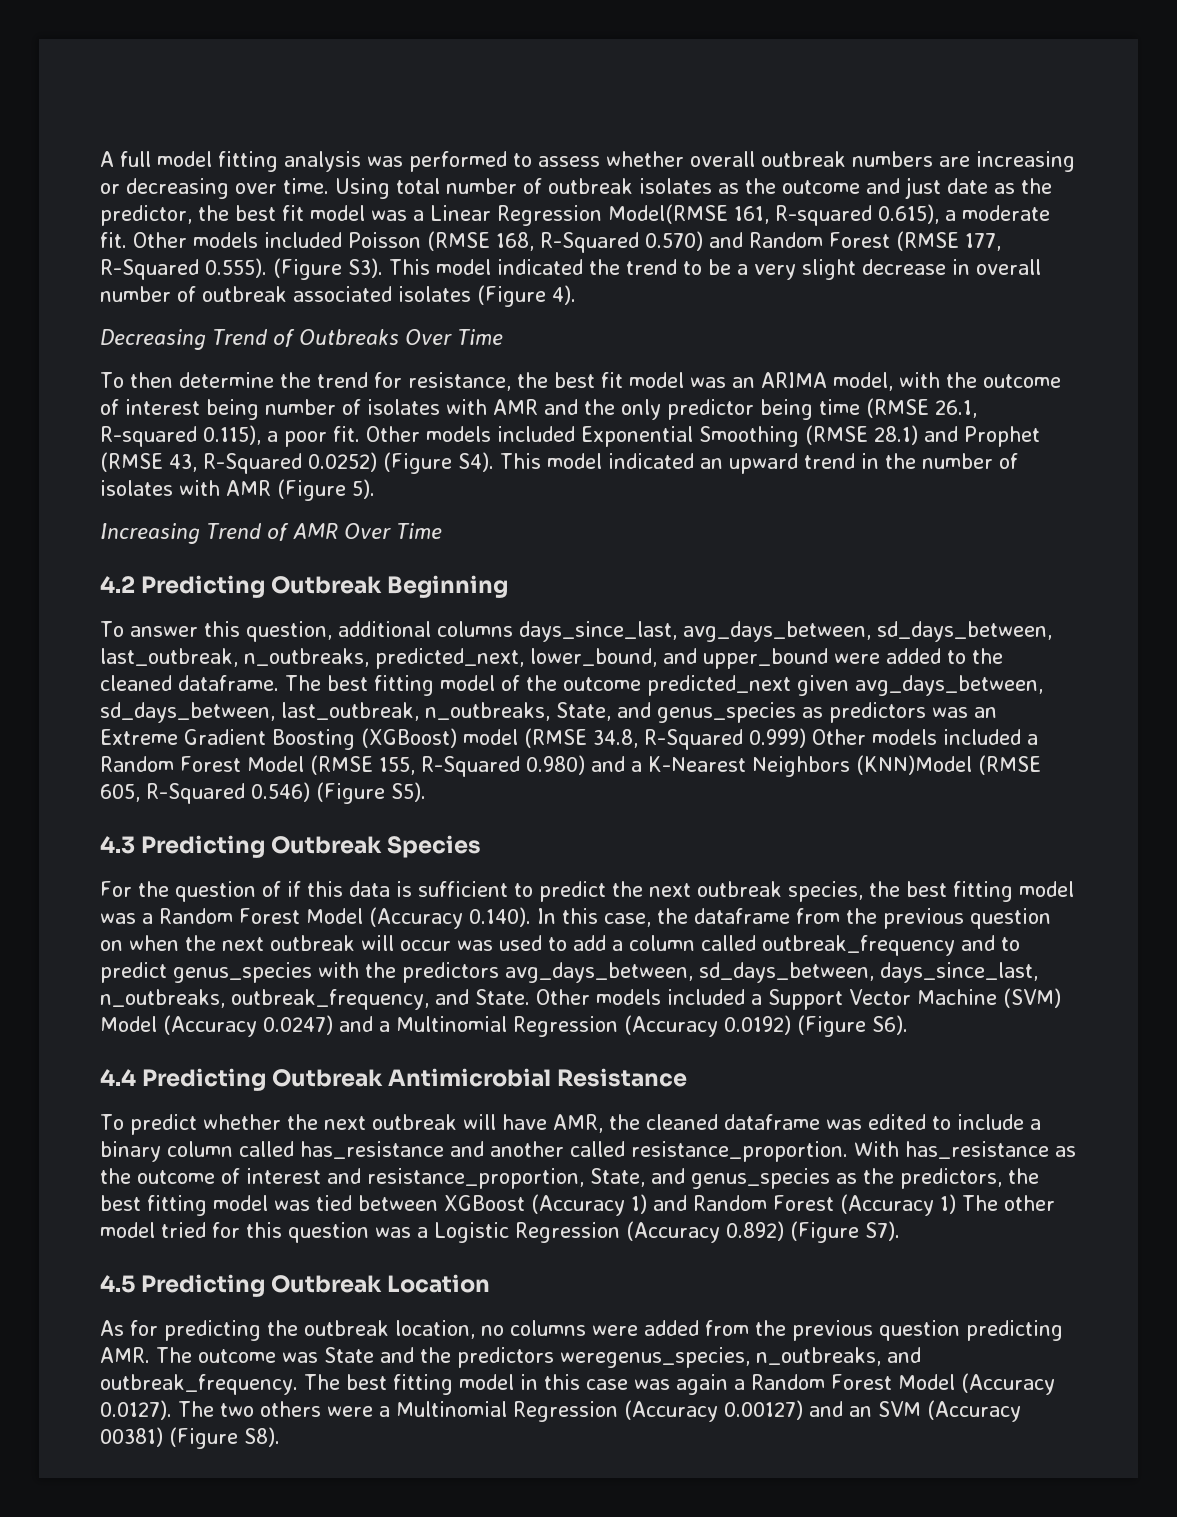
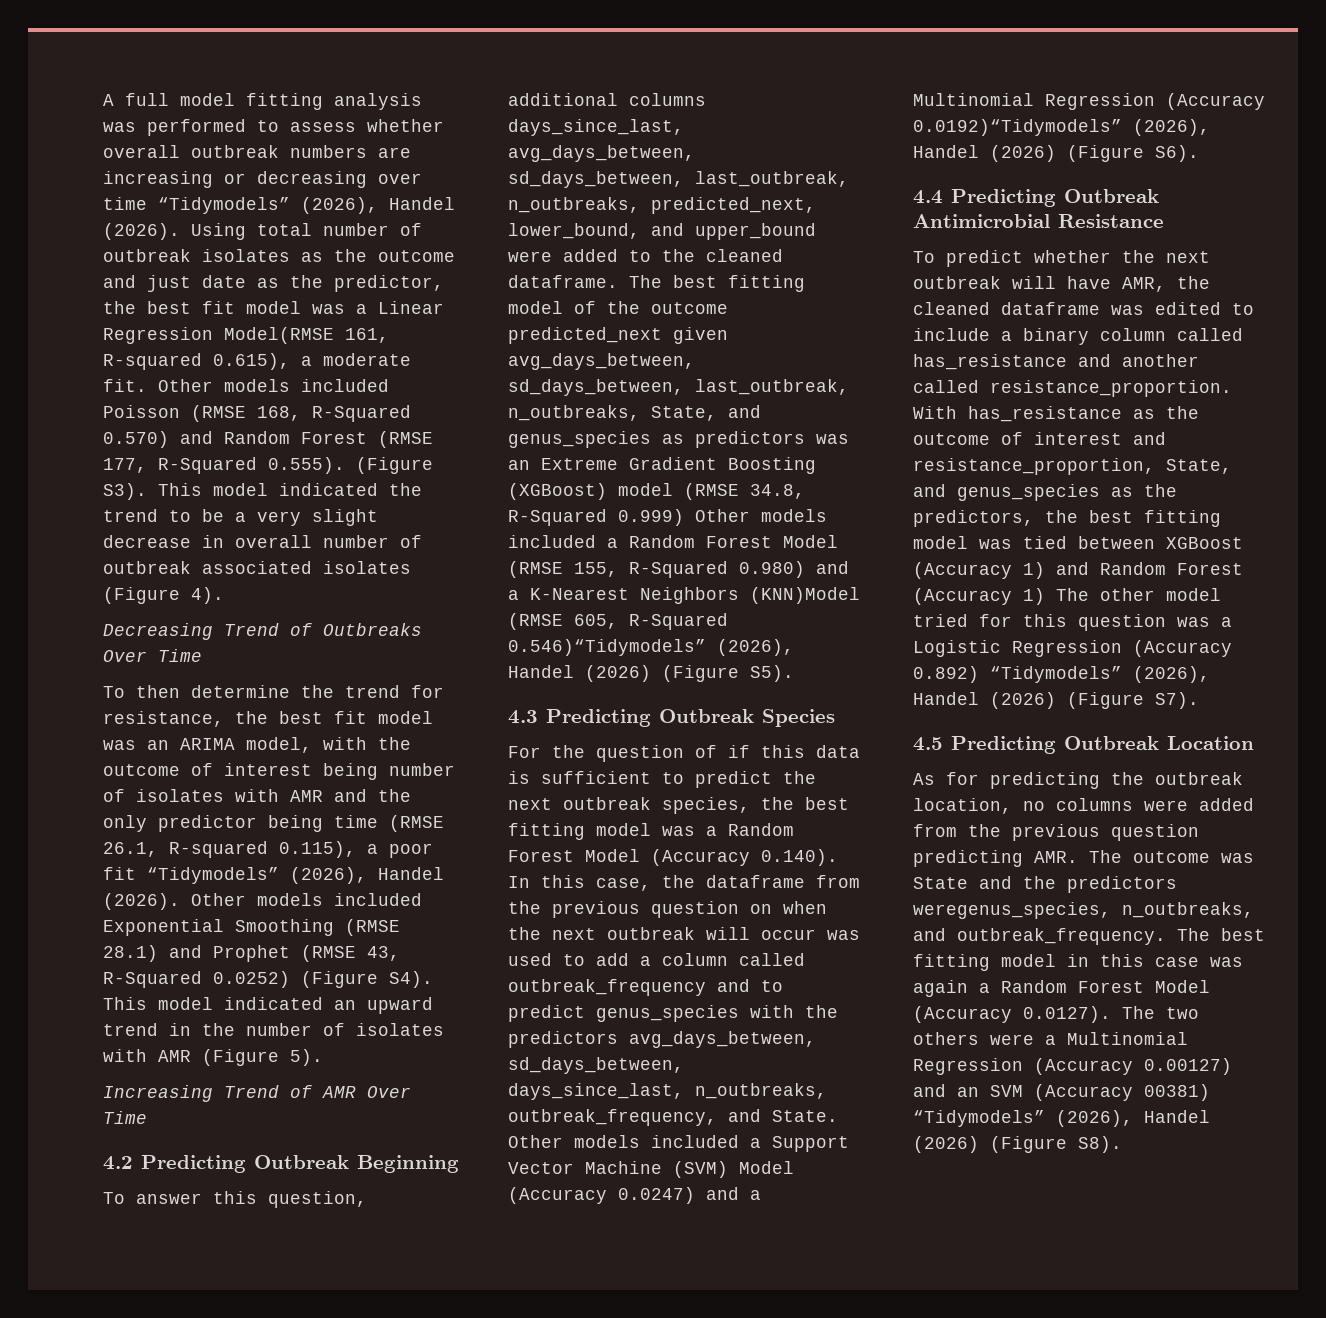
- A full model fitting analysis was performed to assess whether overall outbreak numbers are increasing or decreasing over time.
+ A full model fitting analysis was performed to assess whether overall outbreak numbers are increasing or decreasing over time “Tidymodels” (2026), Handel (2026).
- To then determine the trend for resistance, the best fit model was an ARIMA model, with the outcome of interest being number of isolates with AMR and the only predictor being time (RMSE 26.1, R-squared 0.115), a poor fit.
+ To then determine the trend for resistance, the best fit model was an ARIMA model, with the outcome of interest being number of isolates with AMR and the only predictor being time (RMSE 26.1, R-squared 0.115), a poor fit “Tidymodels” (2026), Handel (2026).
- The best fitting model of the outcome predicted_next given avg_days_between, sd_days_between, last_outbreak, n_outbreaks, State, and genus_species as predictors was an Extreme Gradient Boosting (XGBoost) model (RMSE 34.8, R-Squared 0.999) Other models included a Random Forest Model (RMSE 155, R-Squared 0.980) and a K-Nearest Neighbors (KNN)Model (RMSE 605, R-Squared 0.546) (Figure S5).
+ The best fitting model of the outcome predicted_next given avg_days_between, sd_days_between, last_outbreak, n_outbreaks, State, and genus_species as predictors was an Extreme Gradient Boosting (XGBoost) model (RMSE 34.8, R-Squared 0.999) Other models included a Random Forest Model (RMSE 155, R-Squared 0.980) and a K-Nearest Neighbors (KNN)Model (RMSE 605, R-Squared 0.546)“Tidymodels” (2026), Handel (2026) (Figure S5).
- Other models included a Support Vector Machine (SVM) Model (Accuracy 0.0247) and a Multinomial Regression (Accuracy 0.0192) (Figure S6).
+ Other models included a Support Vector Machine (SVM) Model (Accuracy 0.0247) and a Multinomial Regression (Accuracy 0.0192)“Tidymodels” (2026), Handel (2026) (Figure S6).
- With has_resistance as the outcome of interest and resistance_proportion, State, and genus_species as the predictors, the best fitting model was tied between XGBoost (Accuracy 1) and Random Forest (Accuracy 1) The other model tried for this question was a Logistic Regression (Accuracy 0.892) (Figure S7).
+ With has_resistance as the outcome of interest and resistance_proportion, State, and genus_species as the predictors, the best fitting model was tied between XGBoost (Accuracy 1) and Random Forest (Accuracy 1) The other model tried for this question was a Logistic Regression (Accuracy 0.892) “Tidymodels” (2026), Handel (2026) (Figure S7).
- The best fitting model in this case was again a Random Forest Model (Accuracy 0.0127). The two others were a Multinomial Regression (Accuracy 0.00127) and an SVM (Accuracy 00381) (Figure S8).
+ The best fitting model in this case was again a Random Forest Model (Accuracy 0.0127). The two others were a Multinomial Regression (Accuracy 0.00127) and an SVM (Accuracy 00381) “Tidymodels” (2026), Handel (2026) (Figure S8).

